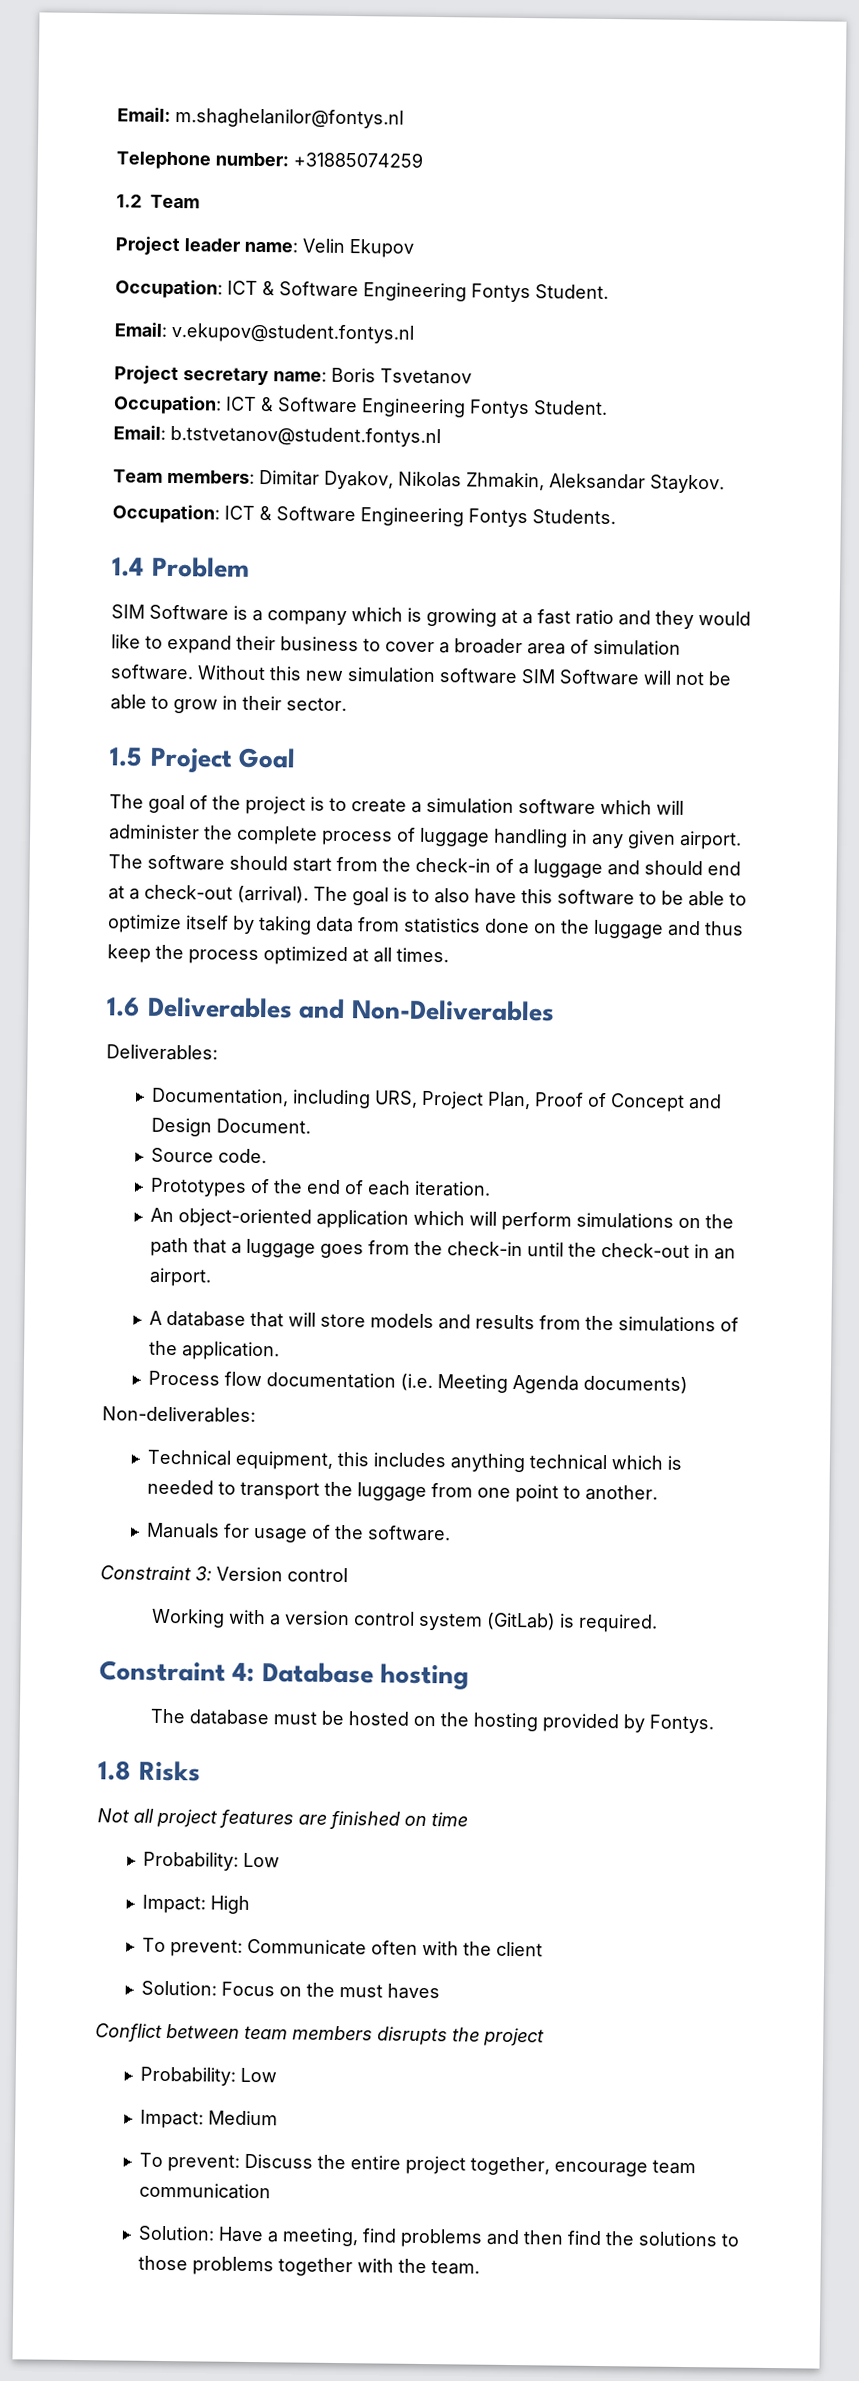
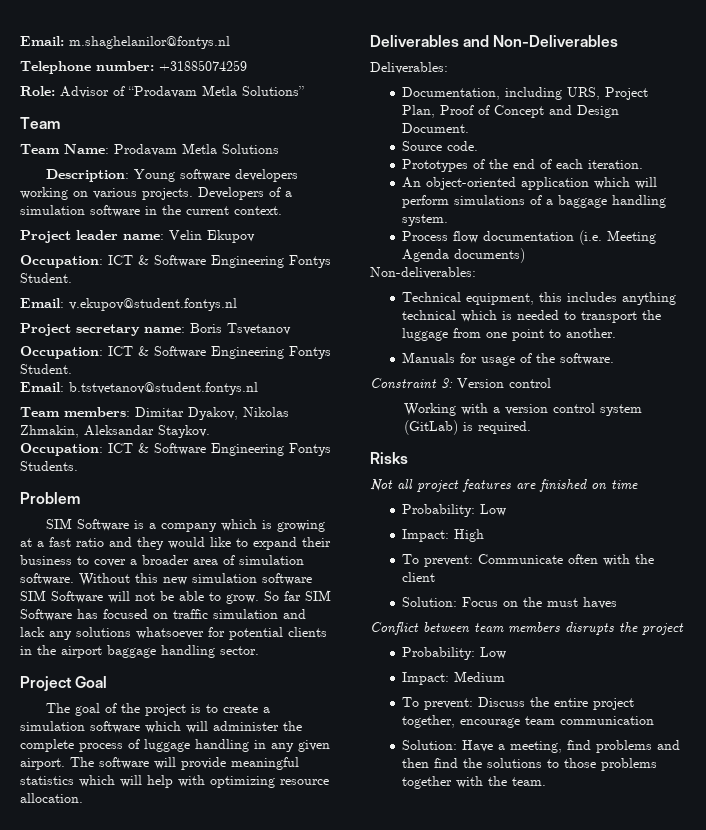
- 1.2 Team
+ Role: Advisor of “Prodavam Metla Solutions”
+ Team
+ Team Name: Prodavam Metla Solutions
+ Description: Young software developers working on various projects. Developers of a simulation software in the current context.
- 1.4 Problem
+ Problem
- Without this new simulation software SIM Software will not be able to grow in their sector.
+ Without this new simulation software SIM Software will not be able to grow. So far SIM Software has focused on traffic simulation and lack any solutions whatsoever for potential clients in the airport baggage handling sector.
- 1.5 Project Goal
+ Project Goal
- The software should start from the check-in of a luggage and should end at a check-out (arrival). The goal is to also have this software to be able to optimize itself by taking data from statistics done on the luggage and thus keep the process optimized at all times.
- 1.6 Deliverables and Non-Deliverables
+ The software will provide meaningful statistics which will help with optimizing resource allocation.
+ Deliverables and Non-Deliverables
- An object-oriented application which will perform simulations on the path that a luggage goes from the check-in until the check-out in an airport.
- A database that will store models and results from the simulations of the application.
+ An object-oriented application which will perform simulations of a baggage handling system.
- Constraint 4: Database hosting
- The database must be hosted on the hosting provided by Fontys.
- 1.8 Risks
+ Risks

